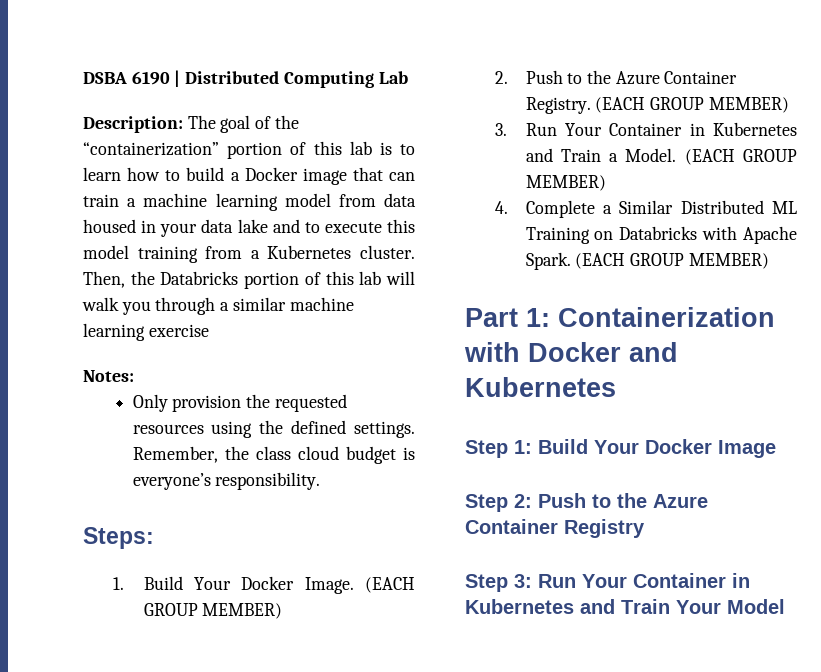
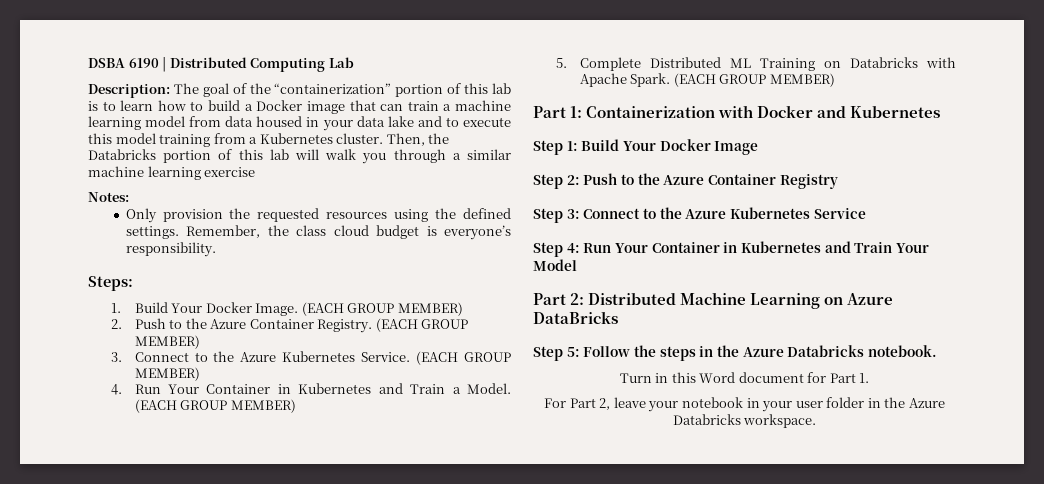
- 3. Run Your Container in Kubernetes and Train a Model.
+ 3. Connect to the Azure Kubernetes Service. (EACH GROUP MEMBER)
+ 4. Run Your Container in Kubernetes and Train a Model.
- 4. Complete a Similar Distributed ML Training on Databricks with Apache Spark.
+ 5. Complete Distributed ML Training on Databricks with Apache Spark.
- Step 3: Run Your Container in Kubernetes and Train Your Model
+ Step 3: Connect to the Azure Kubernetes Service
+ Step 4: Run Your Container in Kubernetes and Train Your Model
+ Part 2: Distributed Machine Learning on Azure DataBricks
+ Step 5: Follow the steps in the Azure Databricks notebook.
+ Turn in this Word document for Part 1.
+ For Part 2, leave your notebook in your user folder in the Azure Databricks workspace.

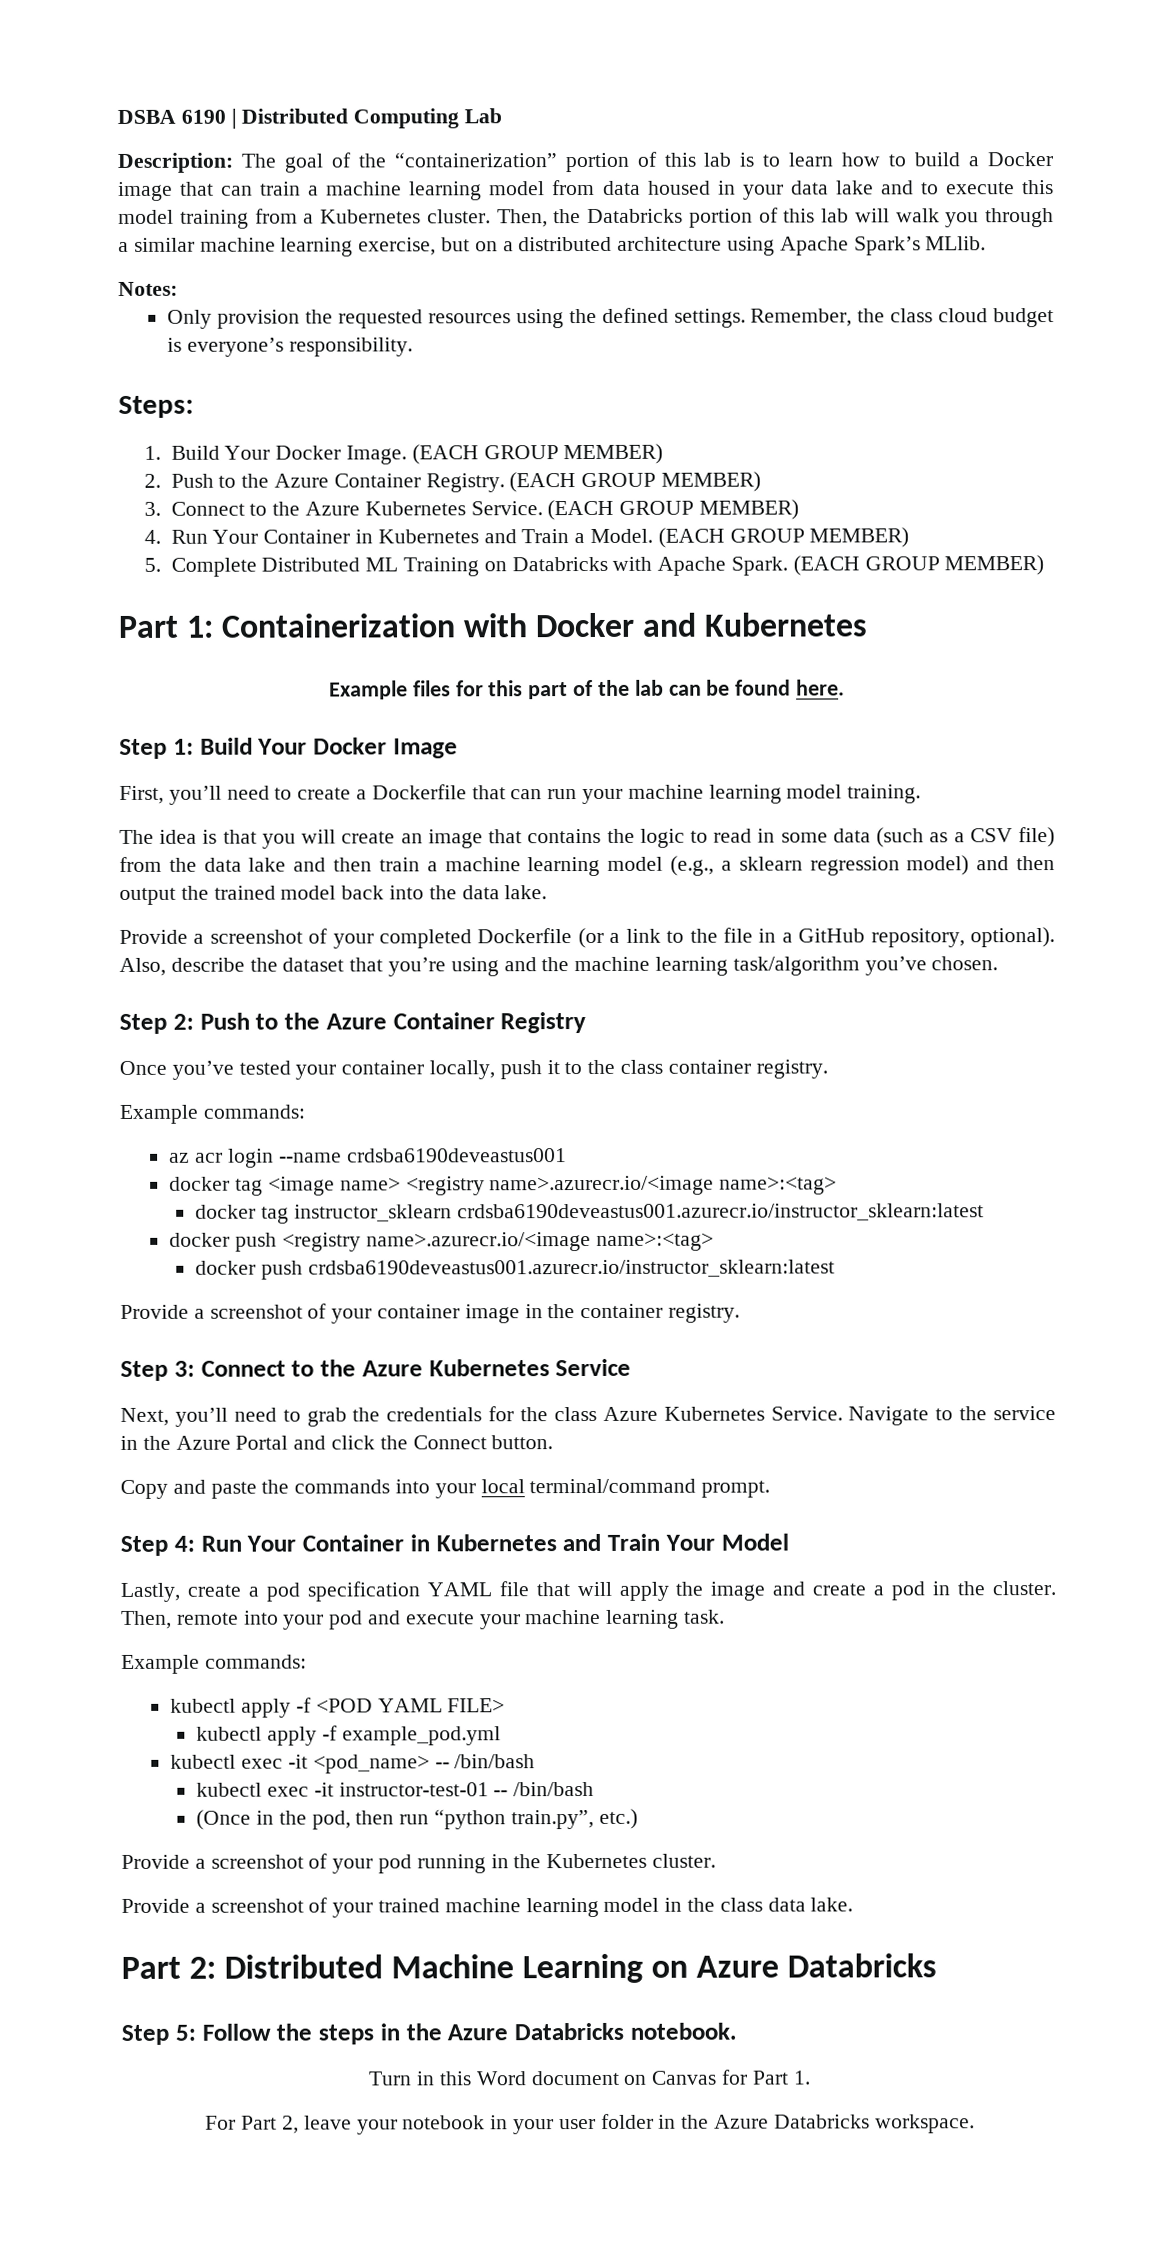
- Then, the Databricks portion of this lab will walk you through a similar machine learning exercise
+ Then, the Databricks portion of this lab will walk you through a similar machine learning exercise, but on a distributed architecture using Apache Spark’s MLlib.
+ Example files for this part of the lab can be found here.
+ First, you’ll need to create a Dockerfile that can run your machine learning model training.
+ The idea is that you will create an image that contains the logic to read in some data (such as a CSV file) from the data lake and then train a machine learning model (e.g., a sklearn regression model) and then output the trained model back into the data lake.
+ Provide a screenshot of your completed Dockerfile (or a link to the file in a GitHub repository, optional). Also, describe the dataset that you’re using and the machine learning task/algorithm you’ve chosen.
+ Once you’ve tested your container locally, push it to the class container registry.
+ Example commands:
+ az acr login --name crdsba6190deveastus001
+ docker tag <image name> <registry name>.azurecr.io/<image name>:<tag>
+ docker tag instructor_sklearn crdsba6190deveastus001.azurecr.io/instructor_sklearn:latest
+ docker push <registry name>.azurecr.io/<image name>:<tag>
+ docker push crdsba6190deveastus001.azurecr.io/instructor_sklearn:latest
+ Provide a screenshot of your container image in the container registry.
+ Next, you’ll need to grab the credentials for the class Azure Kubernetes Service. Navigate to the service in the Azure Portal and click the Connect button.
+ Copy and paste the commands into your local terminal/command prompt.
+ Lastly, create a pod specification YAML file that will apply the image and create a pod in the cluster. Then, remote into your pod and execute your machine learning task.
+ Example commands:
+ kubectl apply -f <POD YAML FILE>
+ kubectl apply -f example_pod.yml
+ kubectl exec -it <pod_name> -- /bin/bash
+ kubectl exec -it instructor-test-01 -- /bin/bash
+ (Once in the pod, then run “python train.py”, etc.)
+ Provide a screenshot of your pod running in the Kubernetes cluster.
+ Provide a screenshot of your trained machine learning model in the class data lake.
- Part 2: Distributed Machine Learning on Azure DataBricks
+ Part 2: Distributed Machine Learning on Azure Databricks
- Turn in this Word document for Part 1.
+ Turn in this Word document on Canvas for Part 1.

